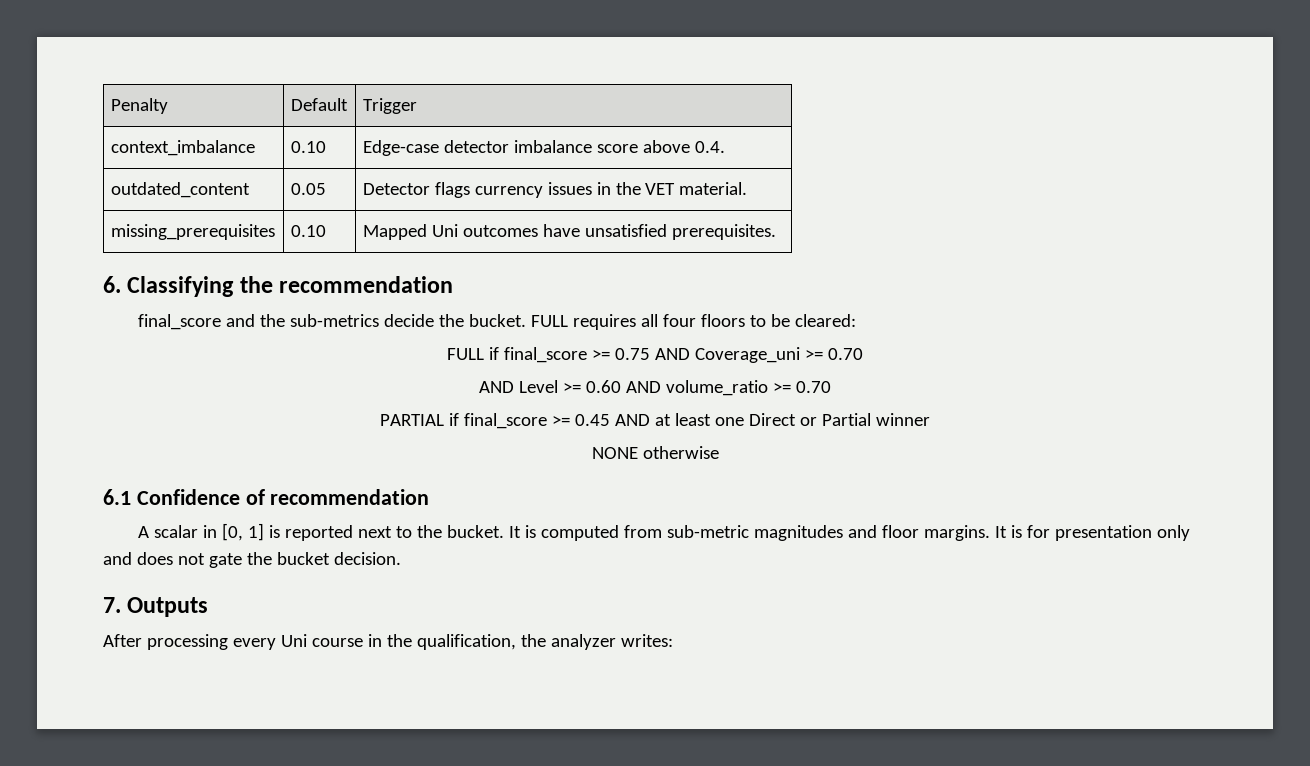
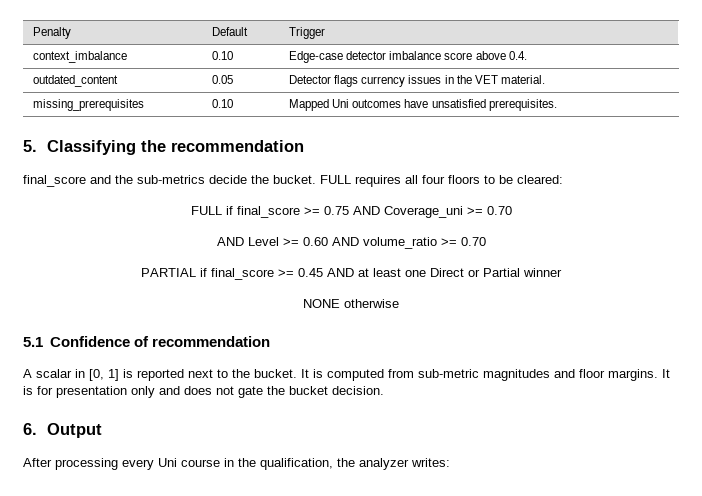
- 6. Classifying the recommendation
+ 5. Classifying the recommendation
- 6.1 Confidence of recommendation
+ 5.1 Confidence of recommendation
- 7. Outputs
+ 6. Output

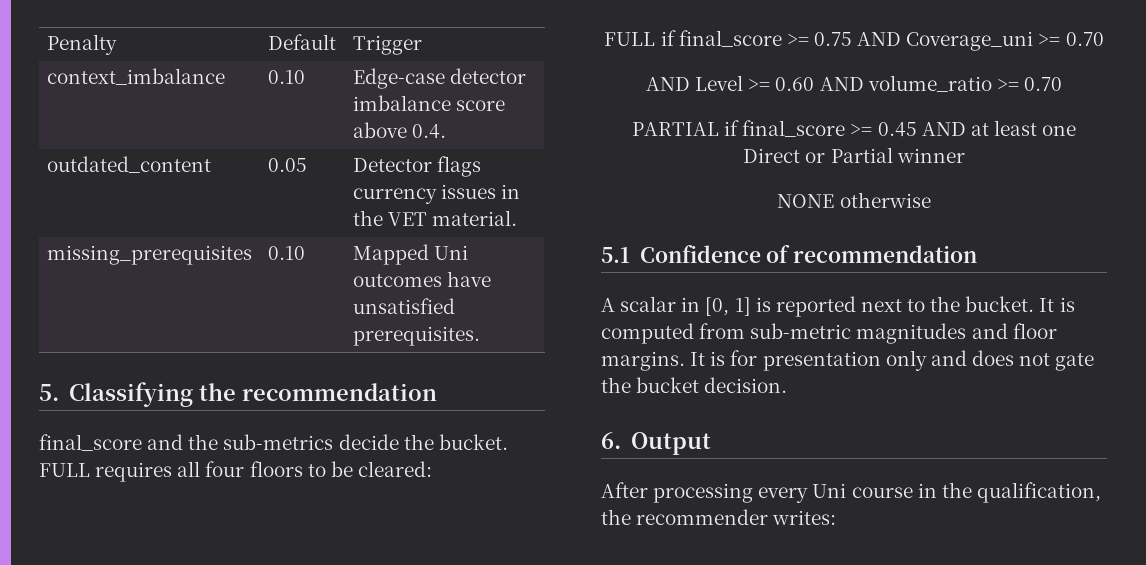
- After processing every Uni course in the qualification, the analyzer writes:
+ After processing every Uni course in the qualification, the recommender writes:

